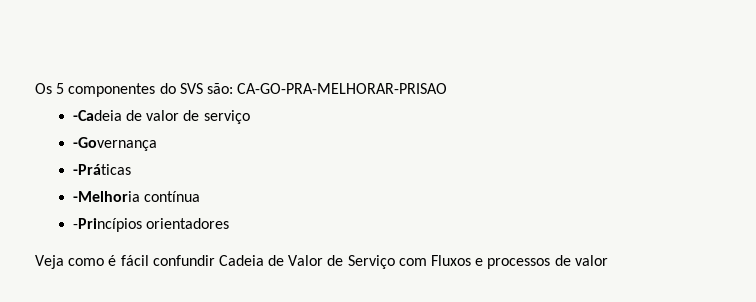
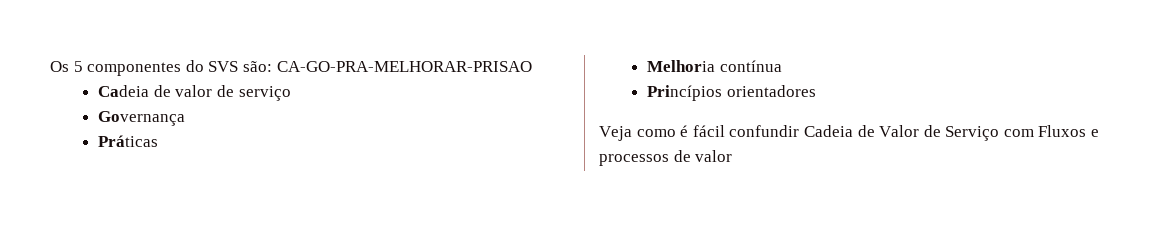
- -Cadeia de valor de serviço
+ Cadeia de valor de serviço
- -Governança
- -Práticas
- -Melhoria contínua
+ Governança
+ Práticas
+ Melhoria contínua
- -Princípios orientadores
+ Princípios orientadores

